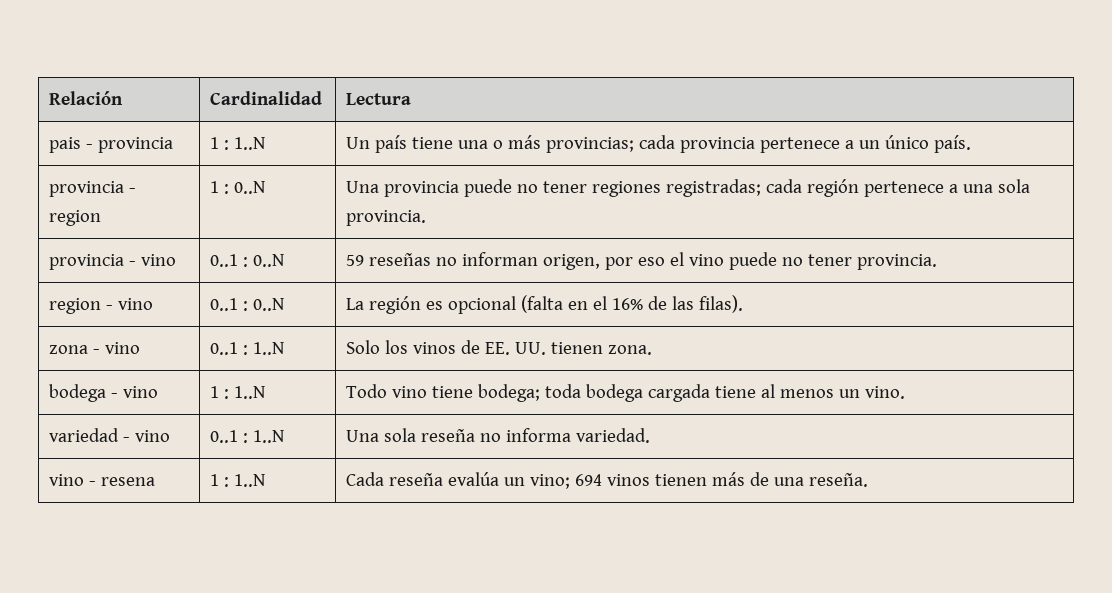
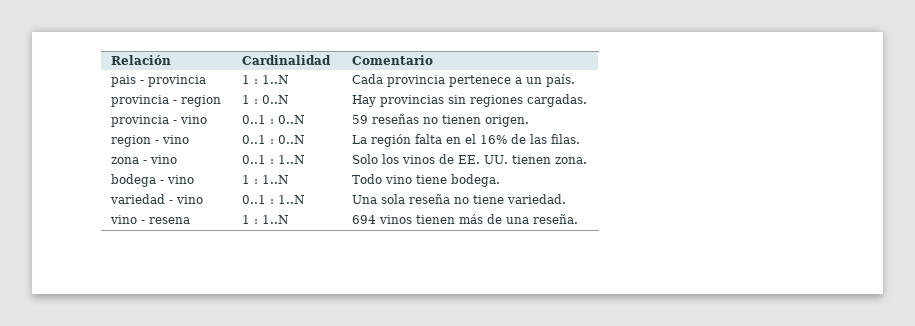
- Relación | Cardinalidad | Lectura
+ Relación | Cardinalidad | Comentario
- pais - provincia | 1 : 1..N | Un país tiene una o más provincias; cada provincia pertenece a un único país.
+ pais - provincia | 1 : 1..N | Cada provincia pertenece a un país.
- provincia - region | 1 : 0..N | Una provincia puede no tener regiones registradas; cada región pertenece a una sola provincia.
+ provincia - region | 1 : 0..N | Hay provincias sin regiones cargadas.
- provincia - vino | 0..1 : 0..N | 59 reseñas no informan origen, por eso el vino puede no tener provincia.
+ provincia - vino | 0..1 : 0..N | 59 reseñas no tienen origen.
- region - vino | 0..1 : 0..N | La región es opcional (falta en el 16% de las filas).
+ region - vino | 0..1 : 0..N | La región falta en el 16% de las filas.
- bodega - vino | 1 : 1..N | Todo vino tiene bodega; toda bodega cargada tiene al menos un vino.
+ bodega - vino | 1 : 1..N | Todo vino tiene bodega.
- variedad - vino | 0..1 : 1..N | Una sola reseña no informa variedad.
+ variedad - vino | 0..1 : 1..N | Una sola reseña no tiene variedad.
- vino - resena | 1 : 1..N | Cada reseña evalúa un vino; 694 vinos tienen más de una reseña.
+ vino - resena | 1 : 1..N | 694 vinos tienen más de una reseña.

